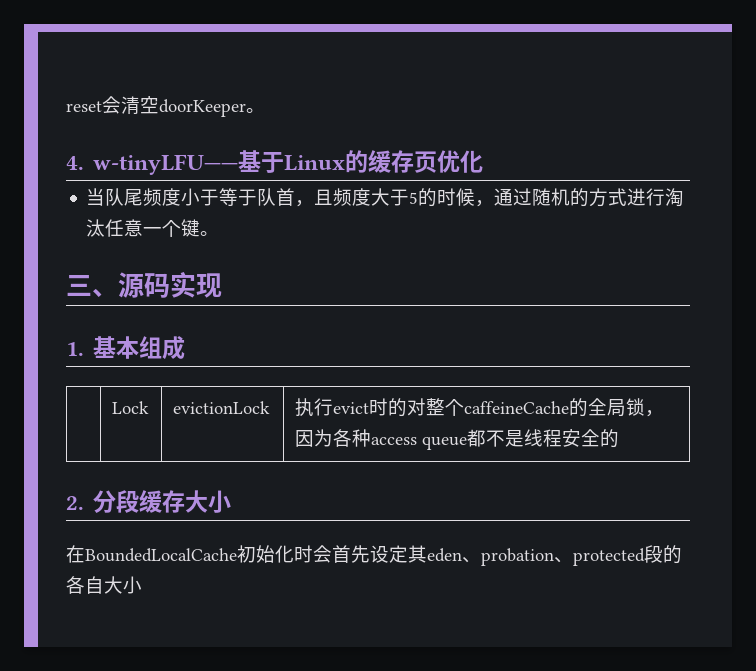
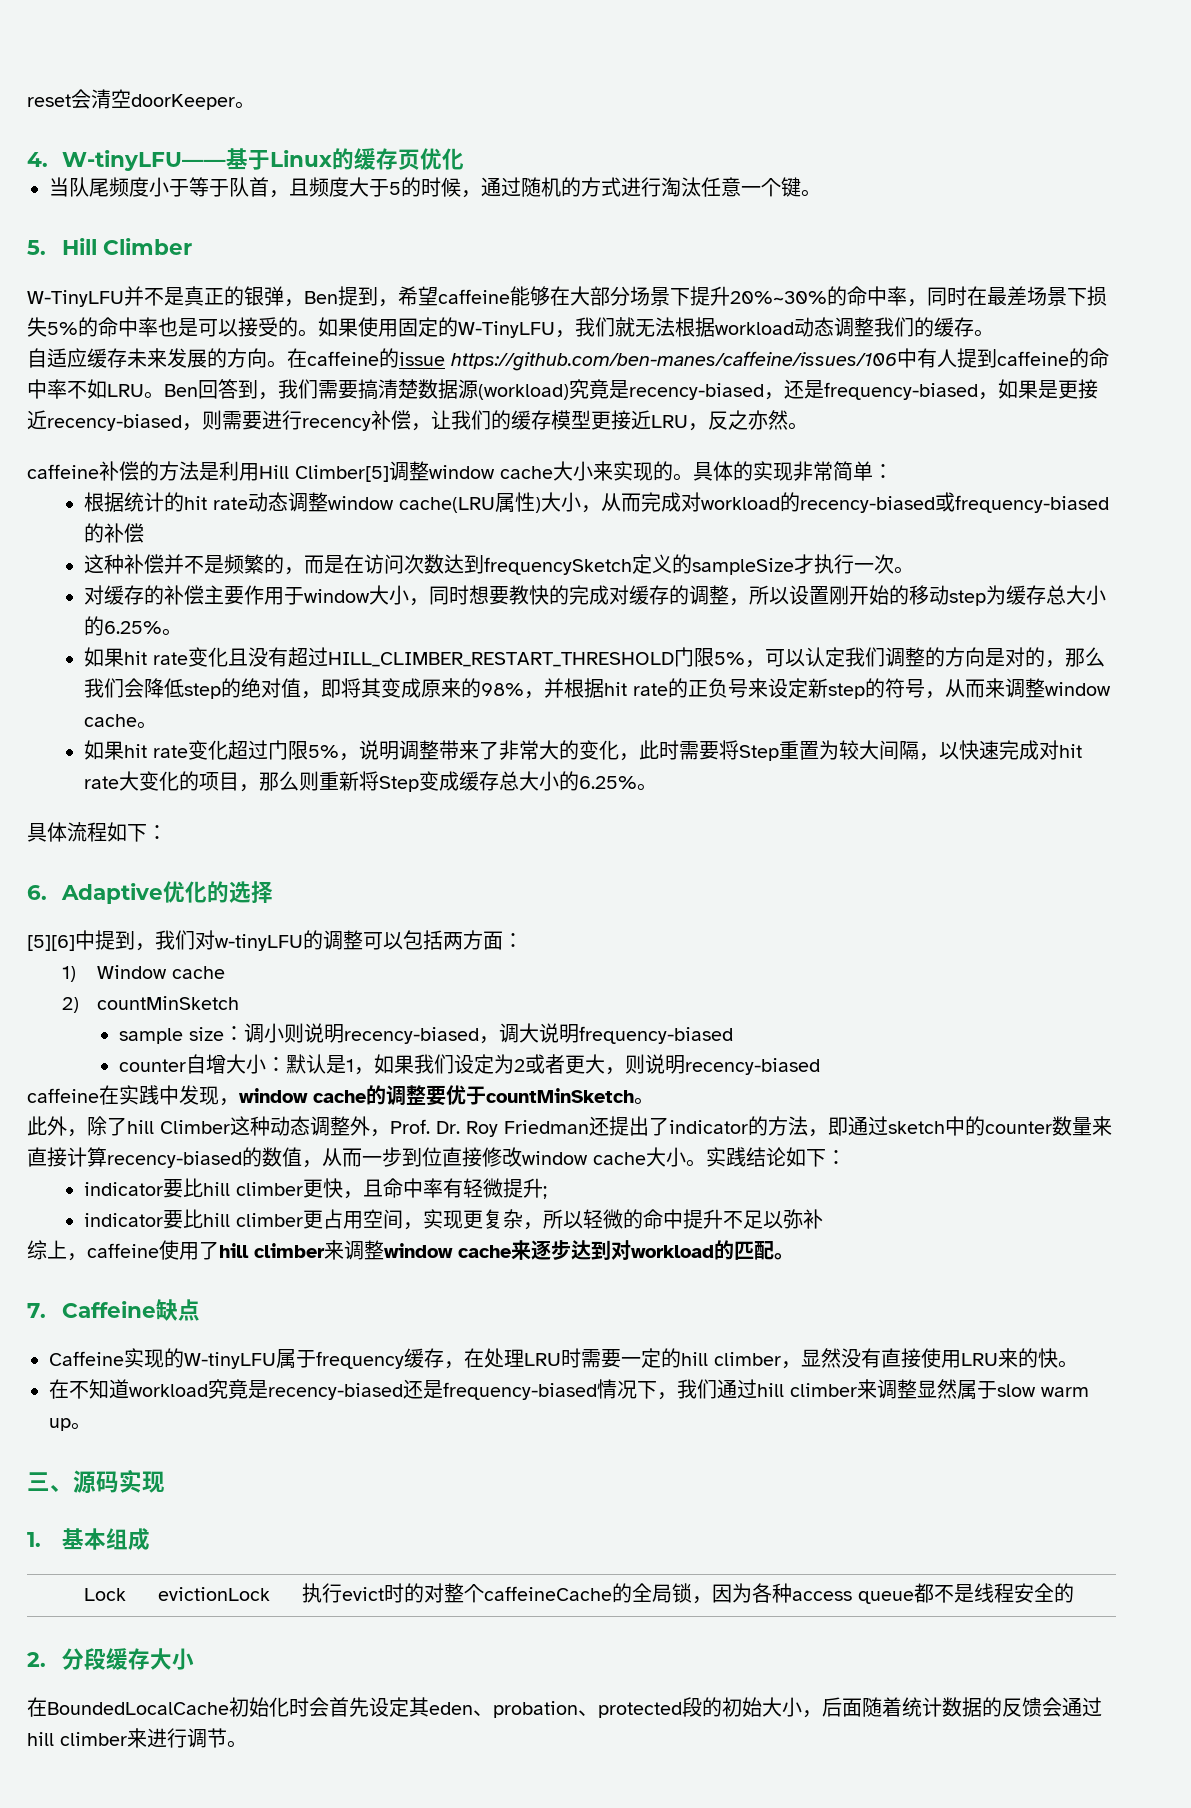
- 4. w-tinyLFU——基于Linux的缓存页优化
+ 4. W-tinyLFU——基于Linux的缓存页优化
+ 5. Hill Climber
+ W-TinyLFU并不是真正的银弹，Ben提到，希望caffeine能够在大部分场景下提升20%~30%的命中率，同时在最差场景下损失5%的命中率也是可以接受的。如果使用固定的W-TinyLFU，我们就无法根据workload动态调整我们的缓存。
+ 自适应缓存未来发展的方向。在caffeine的issue https://github.com/ben-manes/caffeine/issues/106中有人提到caffeine的命中率不如LRU。Ben回答到，我们需要搞清楚数据源(workload)究竟是recency-biased，还是frequency-biased，如果是更接近recency-biased，则需要进行recency补偿，让我们的缓存模型更接近LRU，反之亦然。
+ caffeine补偿的方法是利用Hill Climber[5]调整window cache大小来实现的。具体的实现非常简单：
+ 根据统计的hit rate动态调整window cache(LRU属性)大小，从而完成对workload的recency-biased或frequency-biased的补偿
+ 这种补偿并不是频繁的，而是在访问次数达到frequencySketch定义的sampleSize才执行一次。
+ 对缓存的补偿主要作用于window大小，同时想要教快的完成对缓存的调整，所以设置刚开始的移动step为缓存总大小的6.25%。
+ 如果hit rate变化且没有超过HILL_CLIMBER_RESTART_THRESHOLD门限5%，可以认定我们调整的方向是对的，那么我们会降低step的绝对值，即将其变成原来的98%，并根据hit rate的正负号来设定新step的符号，从而来调整window cache。
+ 如果hit rate变化超过门限5%，说明调整带来了非常大的变化，此时需要将Step重置为较大间隔，以快速完成对hit rate大变化的项目，那么则重新将Step变成缓存总大小的6.25%。
+ 具体流程如下：
+ 6. Adaptive优化的选择
+ [5][6]中提到，我们对w-tinyLFU的调整可以包括两方面：
+ 1) Window cache
+ 2) countMinSketch
+ sample size：调小则说明recency-biased，调大说明frequency-biased
+ counter自增大小：默认是1，如果我们设定为2或者更大，则说明recency-biased
+ caffeine在实践中发现，window cache的调整要优于countMinSketch。
+ 此外，除了hill Climber这种动态调整外，Prof. Dr. Roy Friedman还提出了indicator的方法，即通过sketch中的counter数量来直接计算recency-biased的数值，从而一步到位直接修改window cache大小。实践结论如下：
+ indicator要比hill climber更快，且命中率有轻微提升;
+ indicator要比hill climber更占用空间，实现更复杂，所以轻微的命中提升不足以弥补
+ 综上，caffeine使用了hill climber来调整window cache来逐步达到对workload的匹配。
+ 7. Caffeine缺点
+ Caffeine实现的W-tinyLFU属于frequency缓存，在处理LRU时需要一定的hill climber，显然没有直接使用LRU来的快。
+ 在不知道workload究竟是recency-biased还是frequency-biased情况下，我们通过hill climber来调整显然属于slow warm up。
- 在BoundedLocalCache初始化时会首先设定其eden、probation、protected段的各自大小
+ 在BoundedLocalCache初始化时会首先设定其eden、probation、protected段的初始大小，后面随着统计数据的反馈会通过hill climber来进行调节。

